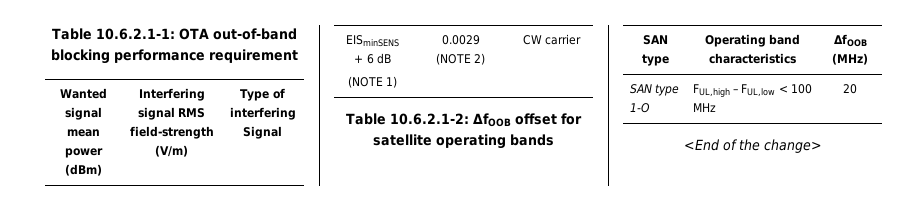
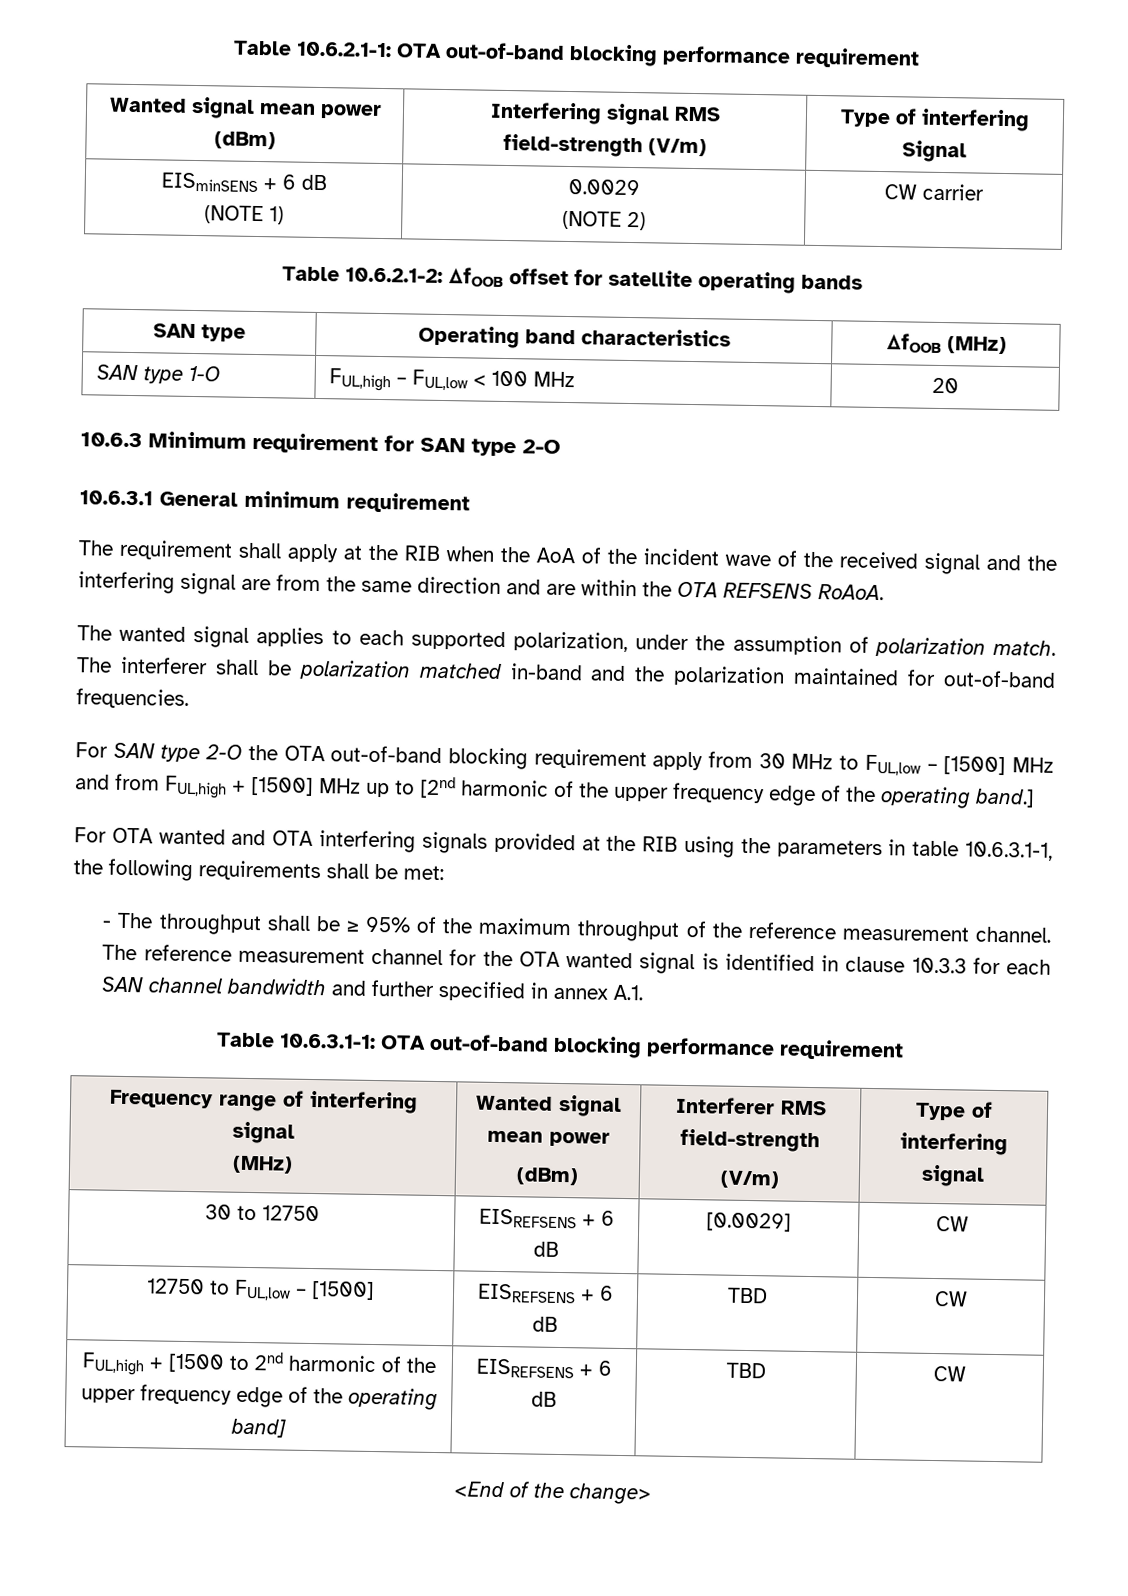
+ 10.6.3 Minimum requirement for SAN type 2-O
+ 10.6.3.1 General minimum requirement
+ The requirement shall apply at the RIB when the AoA of the incident wave of the received signal and the interfering signal are from the same direction and are within the OTA REFSENS RoAoA.
+ The wanted signal applies to each supported polarization, under the assumption of polarization match. The interferer shall be polarization matched in-band and the polarization maintained for out-of-band frequencies.
+ For SAN type 2-O the OTA out-of-band blocking requirement apply from 30 MHz to FUL,low – [1500] MHz and from FUL,high + [1500] MHz up to [2nd harmonic of the upper frequency edge of the operating band.]
+ For OTA wanted and OTA interfering signals provided at the RIB using the parameters in table 10.6.3.1-1, the following requirements shall be met:
+ - The throughput shall be ≥ 95% of the maximum throughput of the reference measurement channel. The reference measurement channel for the OTA wanted signal is identified in clause 10.3.3 for each SAN channel bandwidth and further specified in annex A.1.
+ Table 10.6.3.1-1: OTA out-of-band blocking performance requirement
+ Frequency range of interfering signal
+ (MHz) | Wanted signal mean power
+ (dBm) | Interferer RMS field-strength
+ (V/m) | Type of interfering signal
+ 30 to 12750 | EISREFSENS + 6 dB | [0.0029] | CW
+ 12750 to FUL,low – [1500] | EISREFSENS + 6 dB | TBD | CW
+ FUL,high + [1500 to 2nd harmonic of the upper frequency edge of the operating band] | EISREFSENS + 6 dB | TBD | CW

